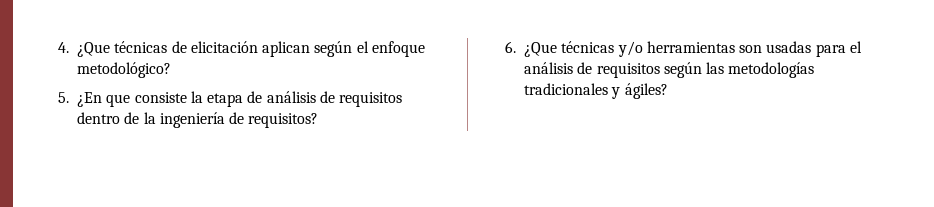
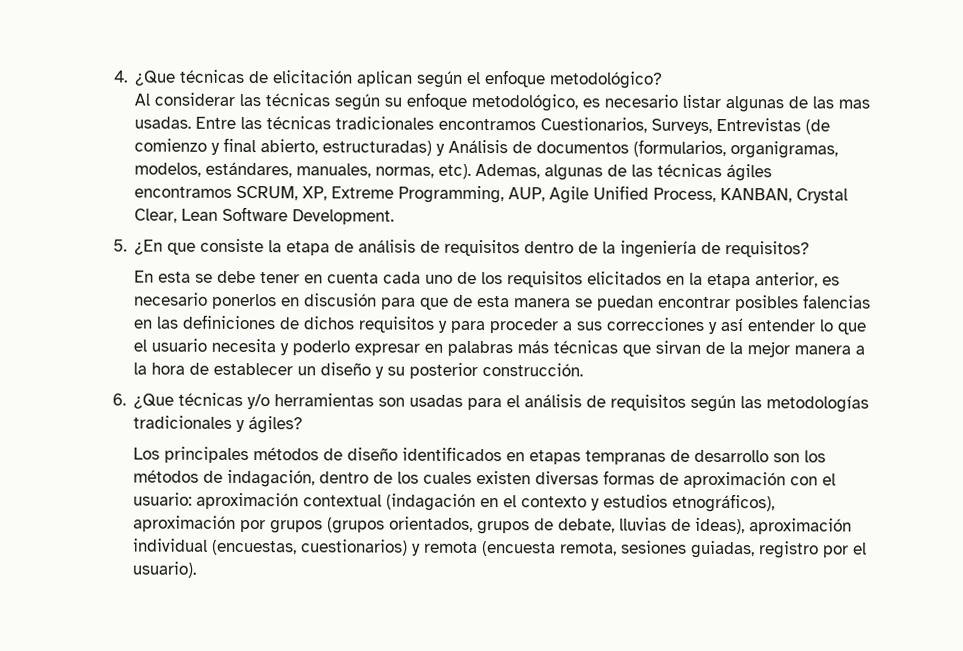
+ Al considerar las técnicas según su enfoque metodológico, es necesario listar algunas de las mas usadas. Entre las técnicas tradicionales encontramos Cuestionarios, Surveys, Entrevistas (de comienzo y final abierto, estructuradas) y Análisis de documentos (formularios, organigramas, modelos, estándares, manuales, normas, etc). Ademas, algunas de las técnicas ágiles encontramos SCRUM, XP, Extreme Programming, AUP, Agile Unified Process, KANBAN, Crystal Clear, Lean Software Development.
+ En esta se debe tener en cuenta cada uno de los requisitos elicitados en la etapa anterior, es necesario ponerlos en discusión para que de esta manera se puedan encontrar posibles falencias en las definiciones de dichos requisitos y para proceder a sus correcciones y así entender lo que el usuario necesita y poderlo expresar en palabras más técnicas que sirvan de la mejor manera a la hora de establecer un diseño y su posterior construcción.
+ Los principales métodos de diseño identificados en etapas tempranas de desarrollo son los métodos de indagación, dentro de los cuales existen diversas formas de aproximación con el usuario: aproximación contextual (indagación en el contexto y estudios etnográficos), aproximación por grupos (grupos orientados, grupos de debate, lluvias de ideas), aproximación individual (encuestas, cuestionarios) y remota (encuesta remota, sesiones guiadas, registro por el usuario).

